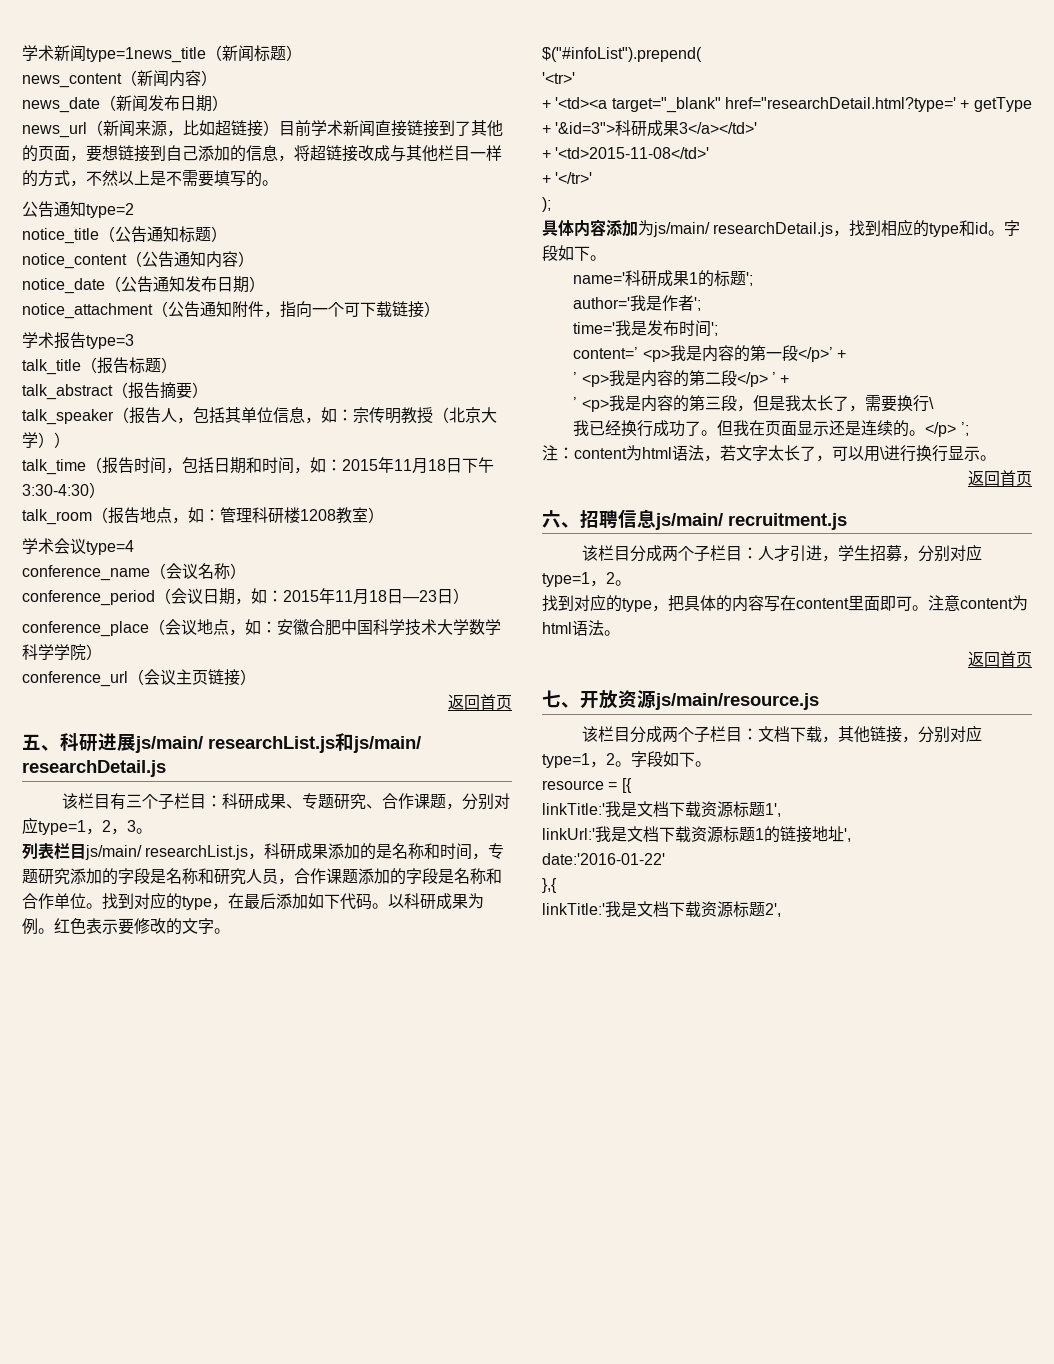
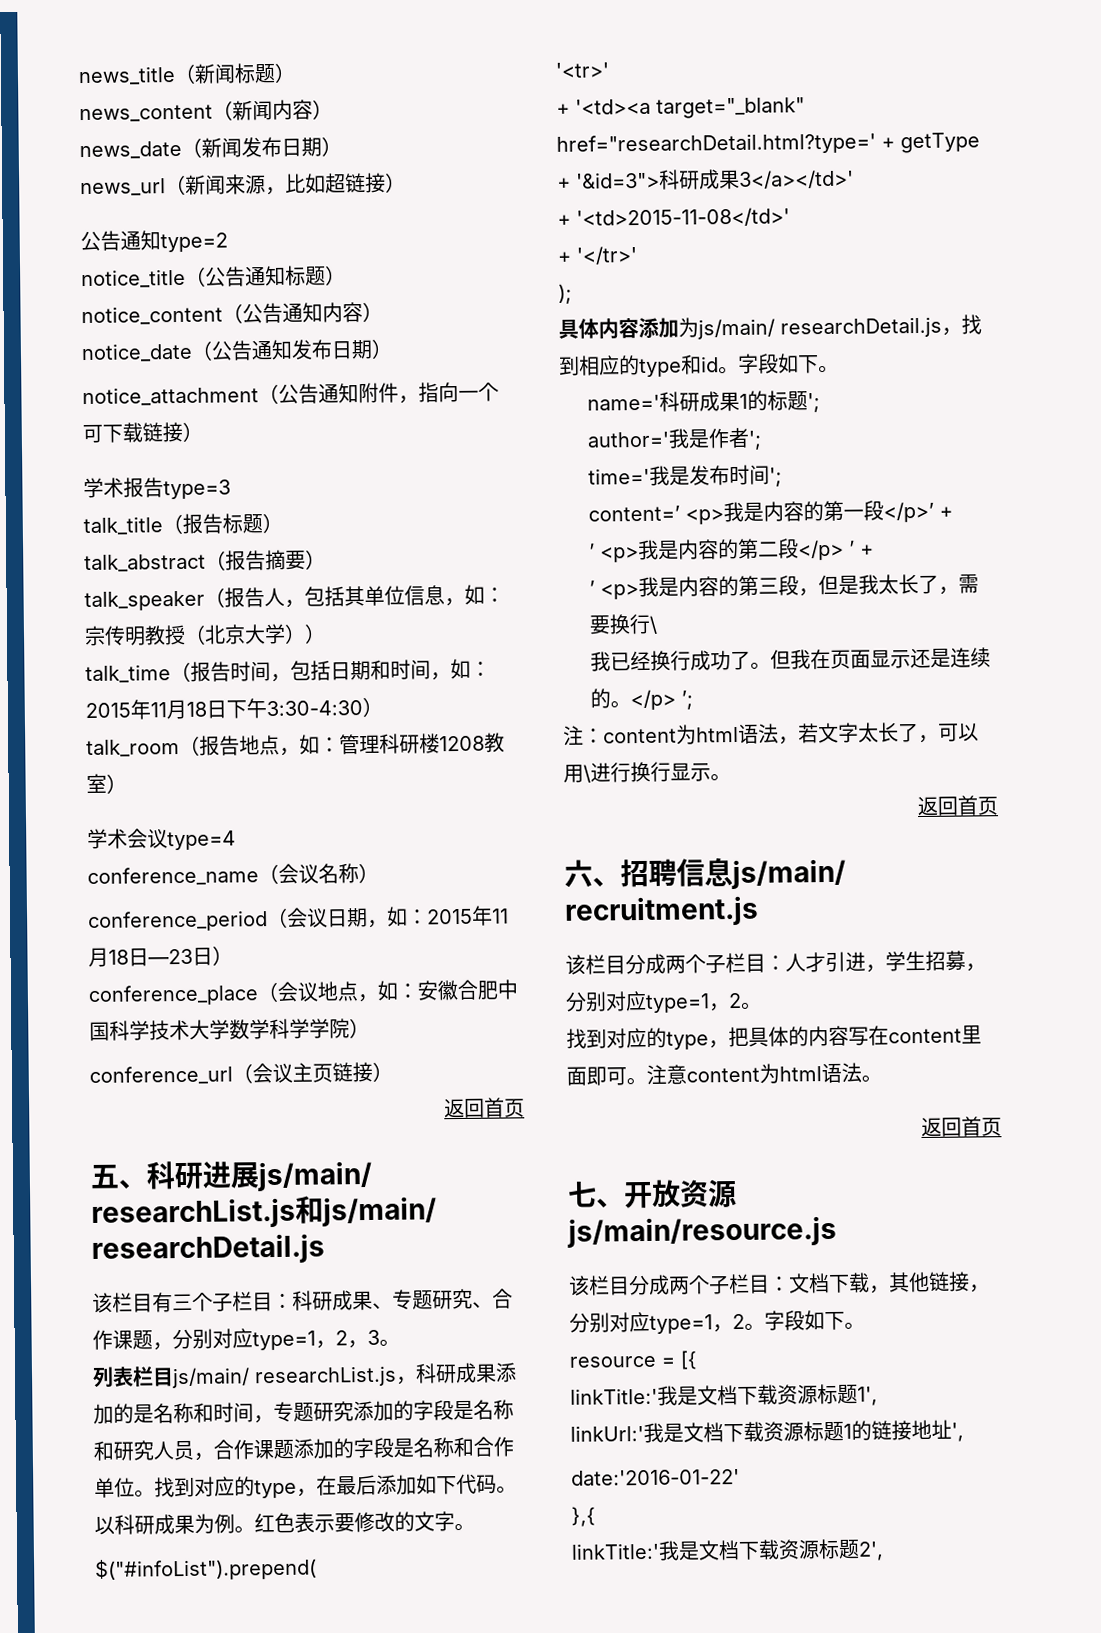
- 学术新闻type=1news_title（新闻标题）
+ news_title（新闻标题）
- news_url（新闻来源，比如超链接）目前学术新闻直接链接到了其他的页面，要想链接到自己添加的信息，将超链接改成与其他栏目一样的方式，不然以上是不需要填写的。
+ news_url（新闻来源，比如超链接）

